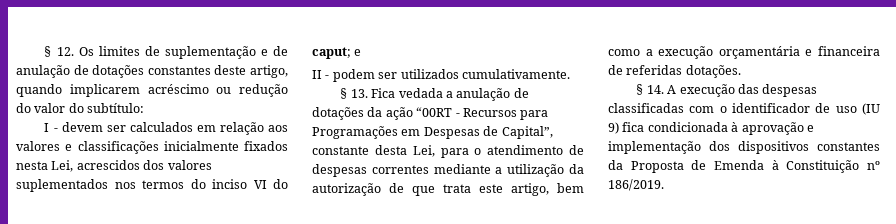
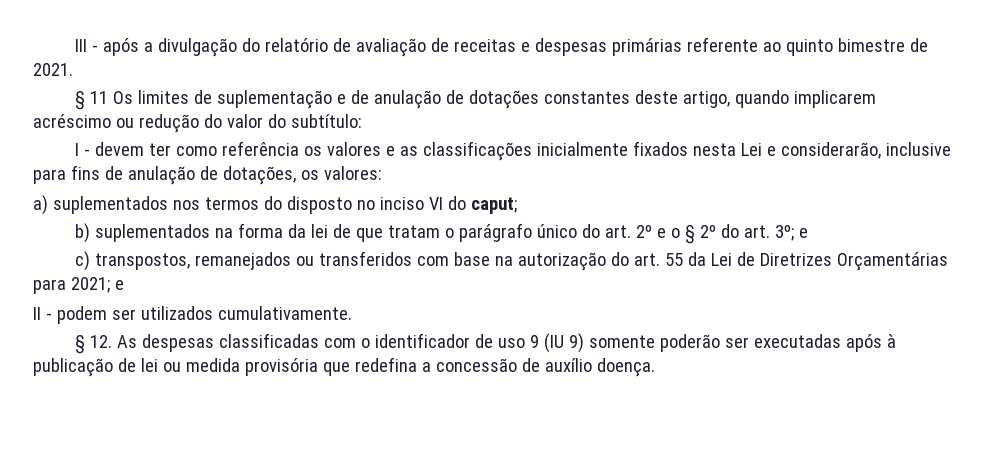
- § 12. Os limites de suplementação e de anulação de dotações constantes deste artigo, quando implicarem acréscimo ou redução do valor do subtítulo:
+ III - após a divulgação do relatório de avaliação de receitas e despesas primárias referente ao quinto bimestre de 2021.
+ § 11 Os limites de suplementação e de anulação de dotações constantes deste artigo, quando implicarem acréscimo ou redução do valor do subtítulo:
- I - devem ser calculados em relação aos valores e classificações inicialmente fixados nesta Lei, acrescidos dos valores suplementados nos termos do inciso VI do caput; e
+ I - devem ter como referência os valores e as classificações inicialmente fixados nesta Lei e considerarão, inclusive para fins de anulação de dotações, os valores:
+ a) suplementados nos termos do disposto no inciso VI do caput;
+ b) suplementados na forma da lei de que tratam o parágrafo único do art. 2º e o § 2º do art. 3º; e
+ c) transpostos, remanejados ou transferidos com base na autorização do art. 55 da Lei de Diretrizes Orçamentárias para 2021; e
- § 13. Fica vedada a anulação de dotações da ação “00RT - Recursos para Programações em Despesas de Capital”, constante desta Lei, para o atendimento de despesas correntes mediante a utilização da autorização de que trata este artigo, bem como a execução orçamentária e financeira de referidas dotações.
- § 14. A execução das despesas classificadas com o identificador de uso (IU 9) fica condicionada à aprovação e implementação dos dispositivos constantes da Proposta de Emenda à Constituição nº 186/2019.
+ § 12. As despesas classificadas com o identificador de uso 9 (IU 9) somente poderão ser executadas após à publicação de lei ou medida provisória que redefina a concessão de auxílio doença.

